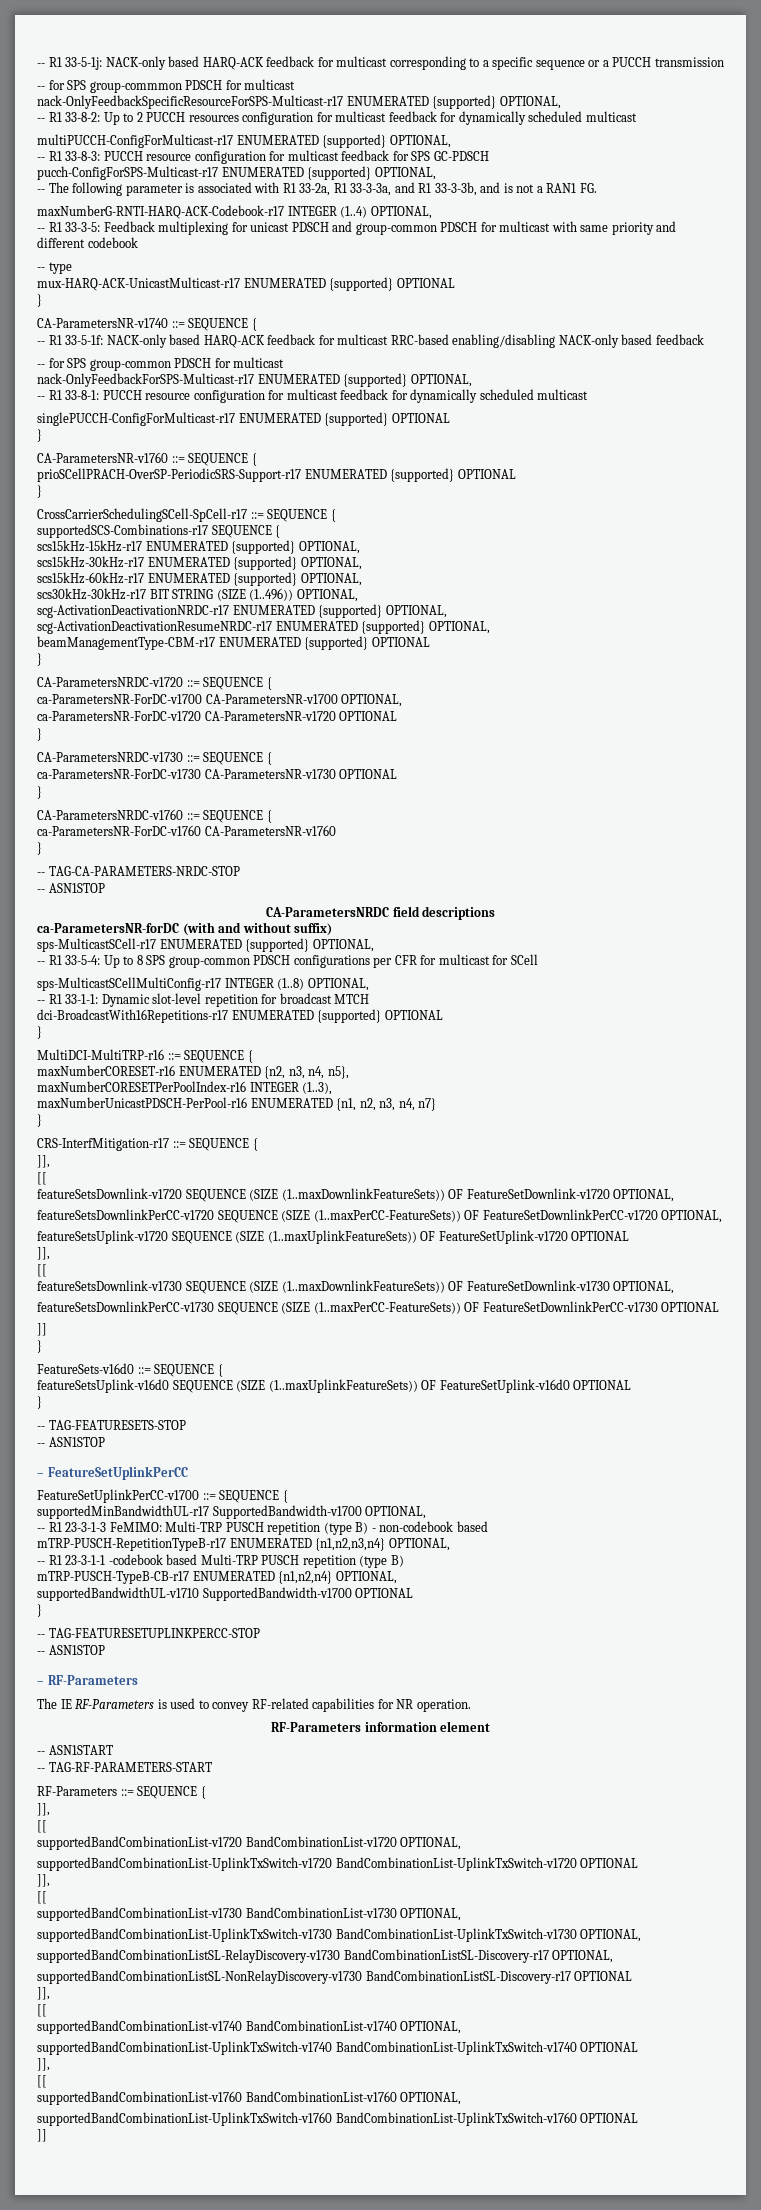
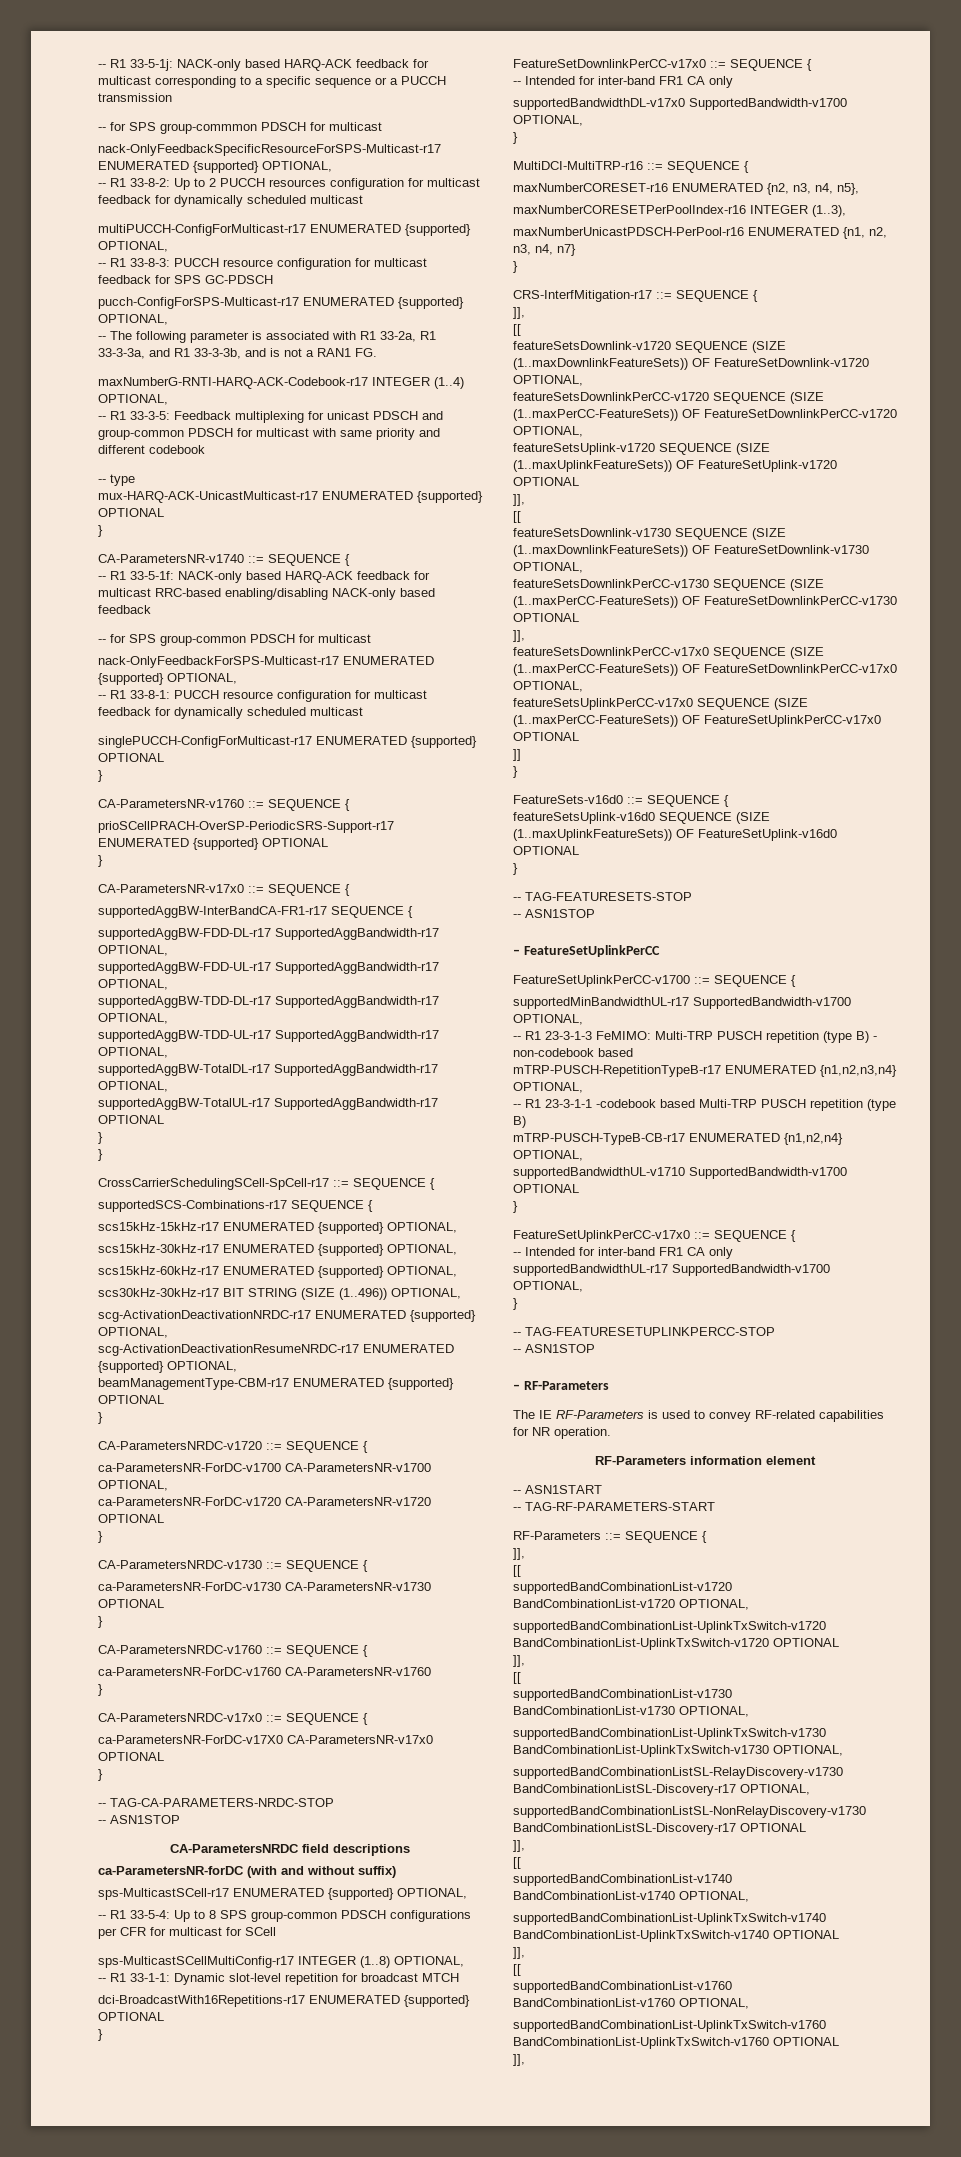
+ CA-ParametersNR-v17x0 ::= SEQUENCE {
+ supportedAggBW-InterBandCA-FR1-r17 SEQUENCE {
+ supportedAggBW-FDD-DL-r17 SupportedAggBandwidth-r17 OPTIONAL,
+ supportedAggBW-FDD-UL-r17 SupportedAggBandwidth-r17 OPTIONAL,
+ supportedAggBW-TDD-DL-r17 SupportedAggBandwidth-r17 OPTIONAL,
+ supportedAggBW-TDD-UL-r17 SupportedAggBandwidth-r17 OPTIONAL,
+ supportedAggBW-TotalDL-r17 SupportedAggBandwidth-r17 OPTIONAL,
+ supportedAggBW-TotalUL-r17 SupportedAggBandwidth-r17 OPTIONAL
+ }
+ }
+ CA-ParametersNRDC-v17x0 ::= SEQUENCE {
+ ca-ParametersNR-ForDC-v17X0 CA-ParametersNR-v17x0 OPTIONAL
+ }
+ FeatureSetDownlinkPerCC-v17x0 ::= SEQUENCE {
+ -- Intended for inter-band FR1 CA only
+ supportedBandwidthDL-v17x0 SupportedBandwidth-v1700 OPTIONAL,
+ }
  featureSetsDownlinkPerCC-v1730 SEQUENCE (SIZE (1..maxPerCC-FeatureSets)) OF FeatureSetDownlinkPerCC-v1730 OPTIONAL
+ ]],
+ featureSetsDownlinkPerCC-v17x0 SEQUENCE (SIZE (1..maxPerCC-FeatureSets)) OF FeatureSetDownlinkPerCC-v17x0 OPTIONAL,
+ featureSetsUplinkPerCC-v17x0 SEQUENCE (SIZE (1..maxPerCC-FeatureSets)) OF FeatureSetUplinkPerCC-v17x0 OPTIONAL
+ FeatureSetUplinkPerCC-v17x0 ::= SEQUENCE {
+ -- Intended for inter-band FR1 CA only
+ supportedBandwidthUL-r17 SupportedBandwidth-v1700 OPTIONAL,
+ }
  supportedBandCombinationList-UplinkTxSwitch-v1760 BandCombinationList-UplinkTxSwitch-v1760 OPTIONAL
- ]]
+ ]],

